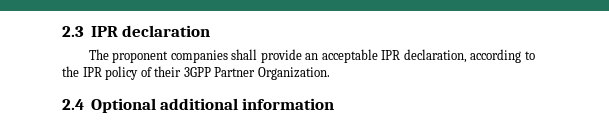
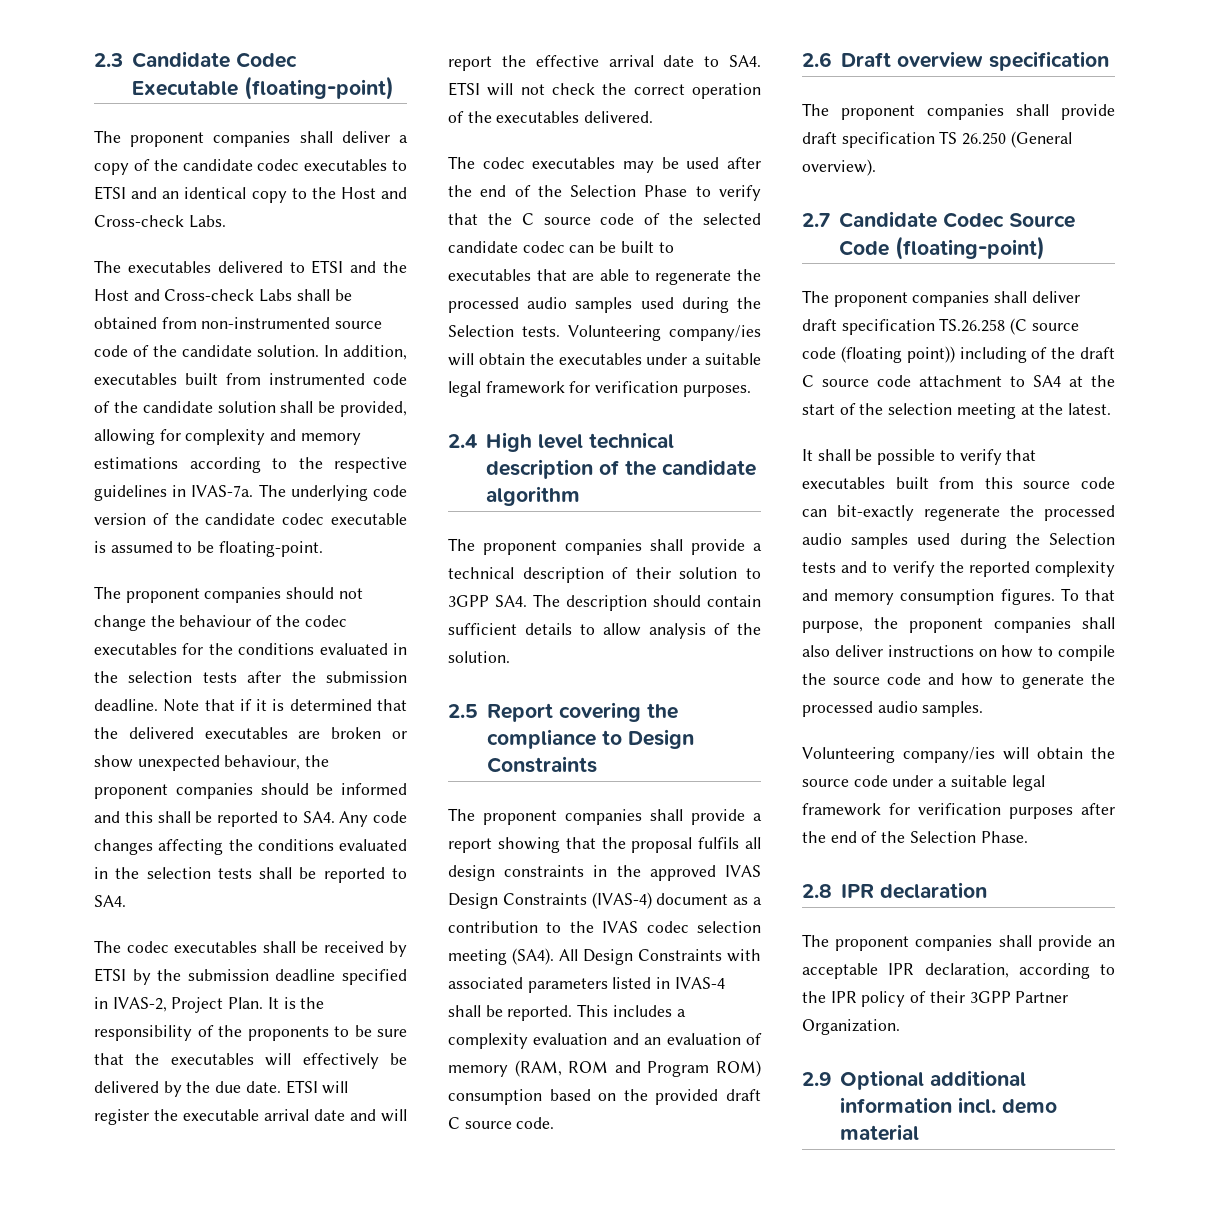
- 2.3 IPR declaration
+ 2.3 Candidate Codec Executable (floating-point)
+ The proponent companies shall deliver a copy of the candidate codec executables to ETSI and an identical copy to the Host and Cross-check Labs.
+ The executables delivered to ETSI and the Host and Cross-check Labs shall be obtained from non-instrumented source code of the candidate solution. In addition, executables built from instrumented code of the candidate solution shall be provided, allowing for complexity and memory estimations according to the respective guidelines in IVAS-7a. The underlying code version of the candidate codec executable is assumed to be floating-point.
+ The proponent companies should not change the behaviour of the codec executables for the conditions evaluated in the selection tests after the submission deadline. Note that if it is determined that the delivered executables are broken or show unexpected behaviour, the proponent companies should be informed and this shall be reported to SA4. Any code changes affecting the conditions evaluated in the selection tests shall be reported to SA4.
+ The codec executables shall be received by ETSI by the submission deadline specified in IVAS-2, Project Plan. It is the responsibility of the proponents to be sure that the executables will effectively be delivered by the due date. ETSI will register the executable arrival date and will report the effective arrival date to SA4. ETSI will not check the correct operation of the executables delivered.
+ The codec executables may be used after the end of the Selection Phase to verify that the C source code of the selected candidate codec can be built to executables that are able to regenerate the processed audio samples used during the Selection tests. Volunteering company/ies will obtain the executables under a suitable legal framework for verification purposes.
+ 2.4 High level technical description of the candidate algorithm
+ The proponent companies shall provide a technical description of their solution to 3GPP SA4. The description should contain sufficient details to allow analysis of the solution.
+ 2.5 Report covering the compliance to Design Constraints
+ The proponent companies shall provide a report showing that the proposal fulfils all design constraints in the approved IVAS Design Constraints (IVAS-4) document as a contribution to the IVAS codec selection meeting (SA4). All Design Constraints with associated parameters listed in IVAS-4 shall be reported. This includes a complexity evaluation and an evaluation of memory (RAM, ROM and Program ROM) consumption based on the provided draft C source code.
+ 2.6 Draft overview specification
+ The proponent companies shall provide draft specification TS 26.250 (General overview).
+ 2.7 Candidate Codec Source Code (floating-point)
+ The proponent companies shall deliver draft specification TS.26.258 (C source code (floating point)) including of the draft C source code attachment to SA4 at the start of the selection meeting at the latest.
+ It shall be possible to verify that executables built from this source code can bit-exactly regenerate the processed audio samples used during the Selection tests and to verify the reported complexity and memory consumption figures. To that purpose, the proponent companies shall also deliver instructions on how to compile the source code and how to generate the processed audio samples.
+ Volunteering company/ies will obtain the source code under a suitable legal framework for verification purposes after the end of the Selection Phase.
+ 2.8 IPR declaration
- 2.4 Optional additional information
+ 2.9 Optional additional information incl. demo material

